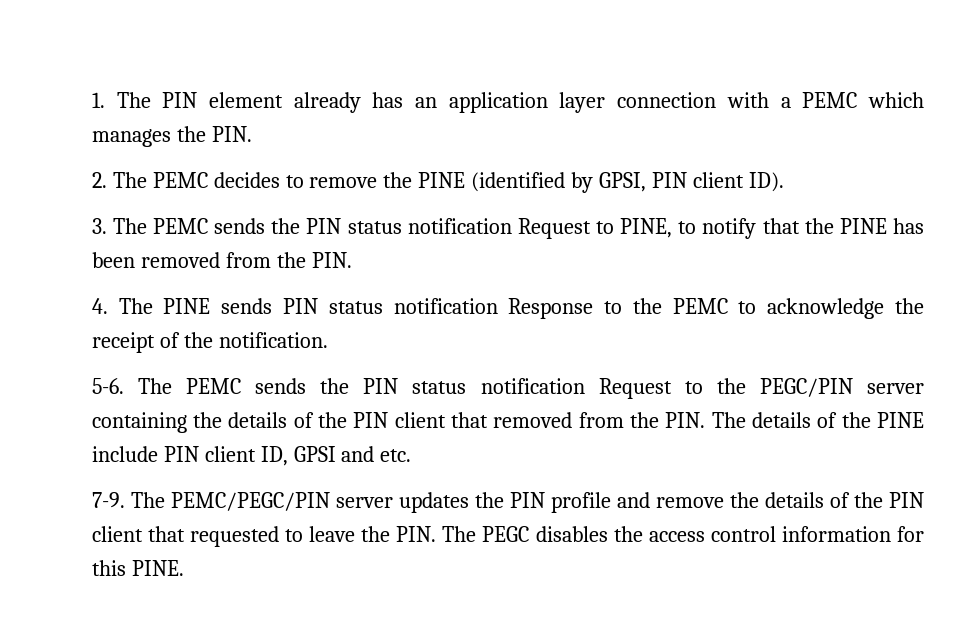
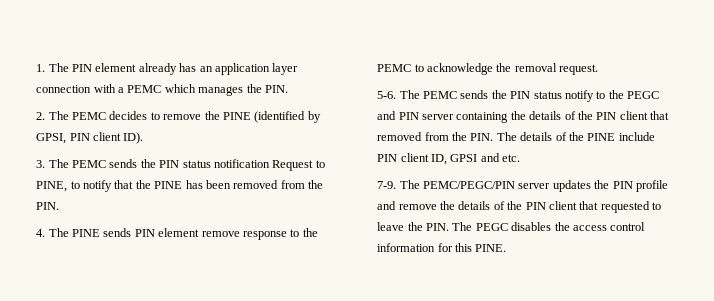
- 4. The PINE sends PIN status notification Response to the PEMC to acknowledge the receipt of the notification.
+ 4. The PINE sends PIN element remove response to the PEMC to acknowledge the removal request.
- The PEMC sends the PIN status notification Request to the PEGC/PIN server containing the details of the PIN client that removed from the PIN. The details of the PINE include PIN client ID, GPSI and etc.
+ The PEMC sends the PIN status notify to the PEGC and PIN server containing the details of the PIN client that removed from the PIN. The details of the PINE include PIN client ID, GPSI and etc.

